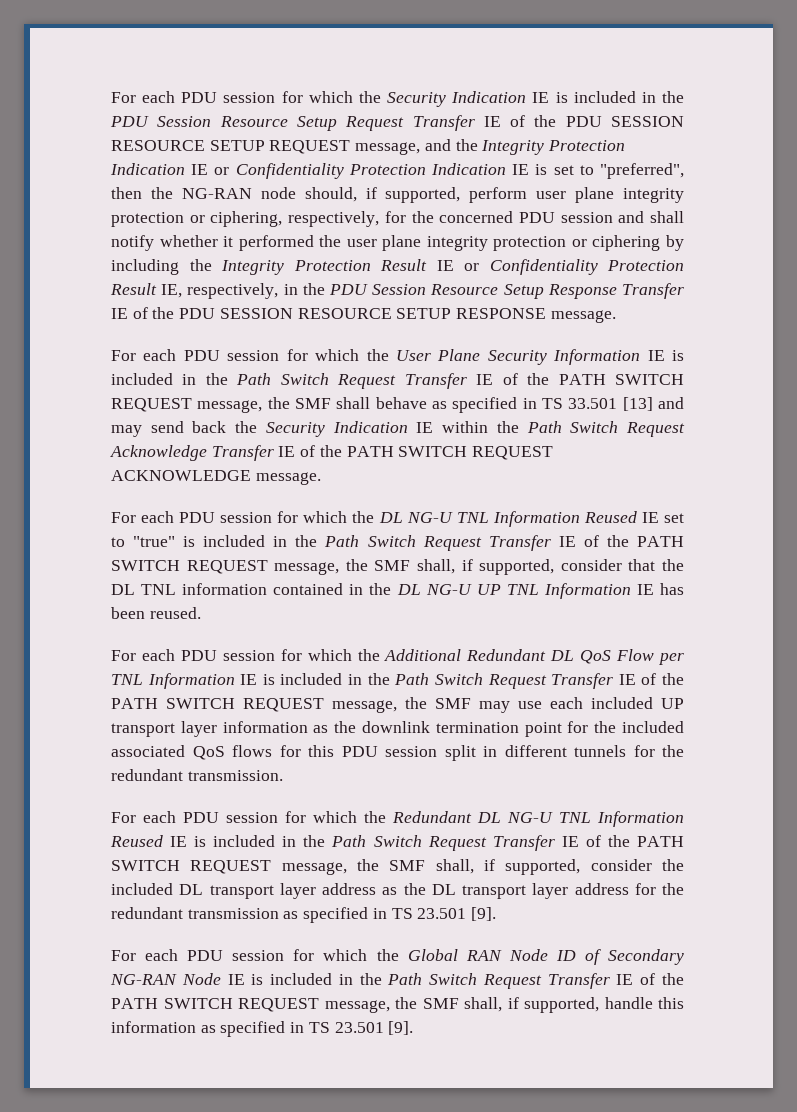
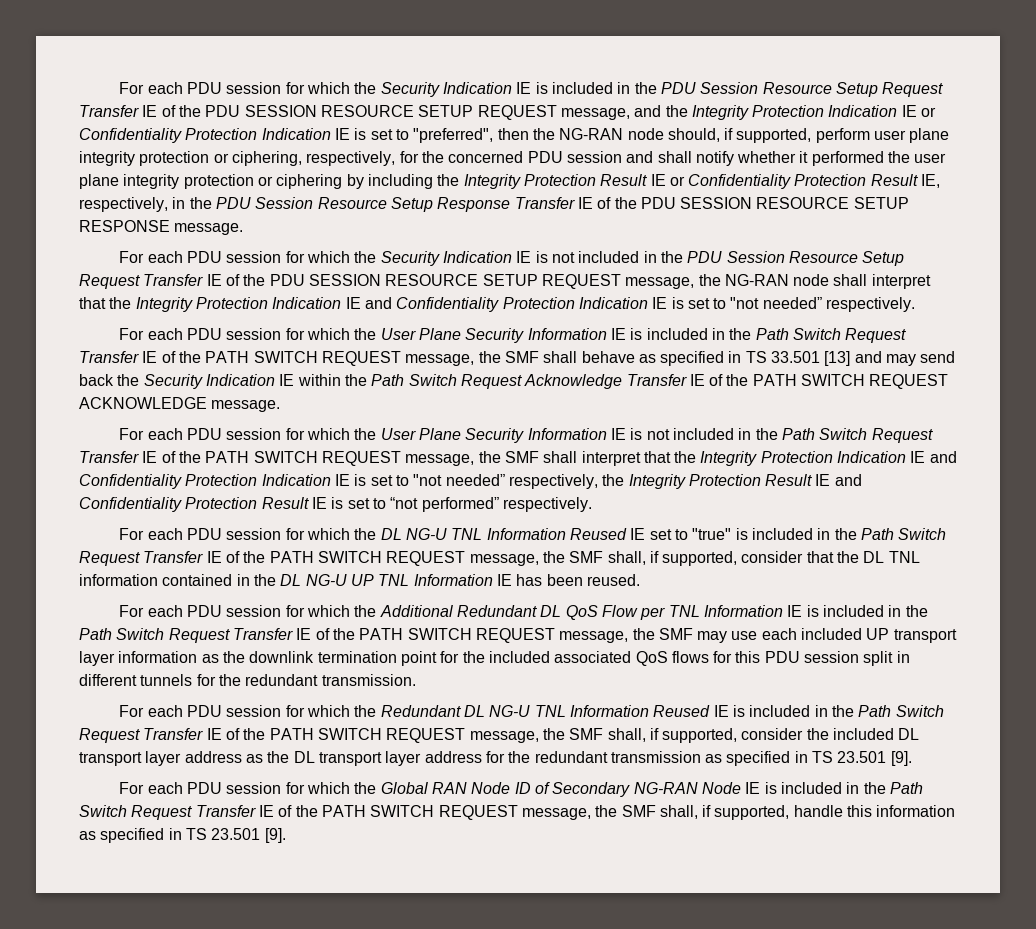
+ For each PDU session for which the Security Indication IE is not included in the PDU Session Resource Setup Request Transfer IE of the PDU SESSION RESOURCE SETUP REQUEST message, the NG-RAN node shall interpret that the Integrity Protection Indication IE and Confidentiality Protection Indication IE is set to "not needed” respectively.
+ For each PDU session for which the User Plane Security Information IE is not included in the Path Switch Request Transfer IE of the PATH SWITCH REQUEST message, the SMF shall interpret that the Integrity Protection Indication IE and Confidentiality Protection Indication IE is set to "not needed” respectively, the Integrity Protection Result IE and Confidentiality Protection Result IE is set to “not performed” respectively.

